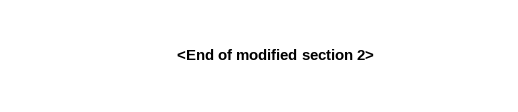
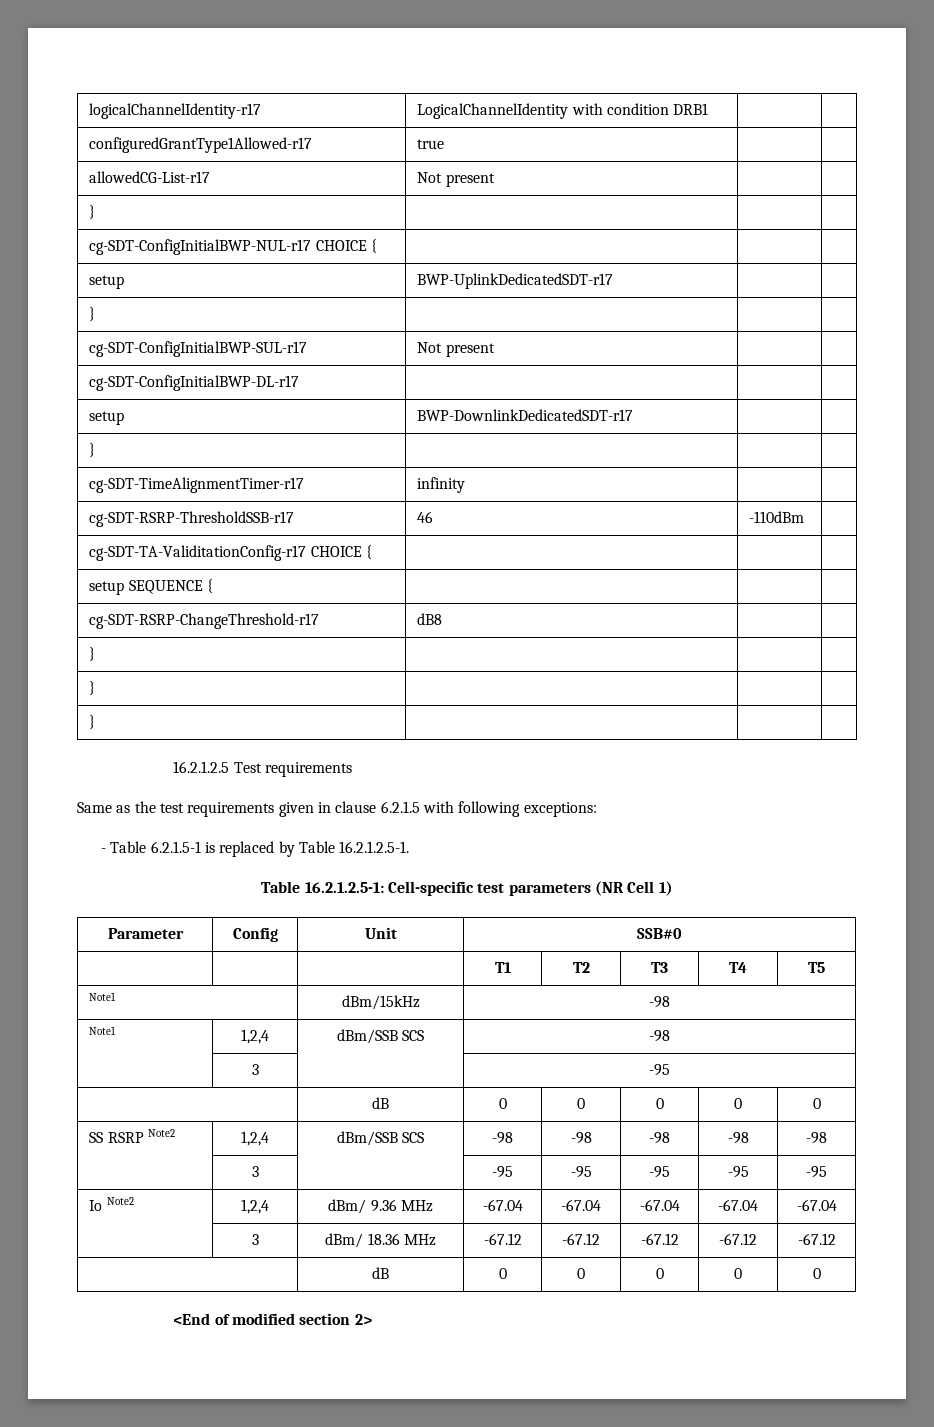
+ logicalChannelIdentity-r17 | LogicalChannelIdentity with condition DRB1 | |
+ configuredGrantType1Allowed-r17 | true | |
+ allowedCG-List-r17 | Not present | |
+ } | | |
+ cg-SDT-ConfigInitialBWP-NUL-r17 CHOICE { | | |
+ setup | BWP-UplinkDedicatedSDT-r17 | |
+ } | | |
+ cg-SDT-ConfigInitialBWP-SUL-r17 | Not present | |
+ cg-SDT-ConfigInitialBWP-DL-r17 | | |
+ setup | BWP-DownlinkDedicatedSDT-r17 | |
+ } | | |
+ cg-SDT-TimeAlignmentTimer-r17 | infinity | |
+ cg-SDT-RSRP-ThresholdSSB-r17 | 46 | -110dBm |
+ cg-SDT-TA-ValiditationConfig-r17 CHOICE { | | |
+ setup SEQUENCE { | | |
+ cg-SDT-RSRP-ChangeThreshold-r17 | dB8 | |
+ } | | |
+ } | | |
+ } | | |
+ 16.2.1.2.5 Test requirements
+ Same as the test requirements given in clause 6.2.1.5 with following exceptions:
+ - Table 6.2.1.5-1 is replaced by Table 16.2.1.2.5-1.
+ Table 16.2.1.2.5-1: Cell-specific test parameters (NR Cell 1)
+ Parameter | Config | Unit | SSB#0
+ | | | T1 | T2 | T3 | T4 | T5
+ Note1 | dBm/15kHz | -98
+ Note1 | 1,2,4 | dBm/SSB SCS | -98
+ | 3 | | -95
+ | dB | 0 | 0 | 0 | 0 | 0
+ SS RSRP Note2 | 1,2,4 | dBm/SSB SCS | -98 | -98 | -98 | -98 | -98
+ | 3 | | -95 | -95 | -95 | -95 | -95
+ Io Note2 | 1,2,4 | dBm/ 9.36 MHz | -67.04 | -67.04 | -67.04 | -67.04 | -67.04
+ | 3 | dBm/ 18.36 MHz | -67.12 | -67.12 | -67.12 | -67.12 | -67.12
+ | dB | 0 | 0 | 0 | 0 | 0

